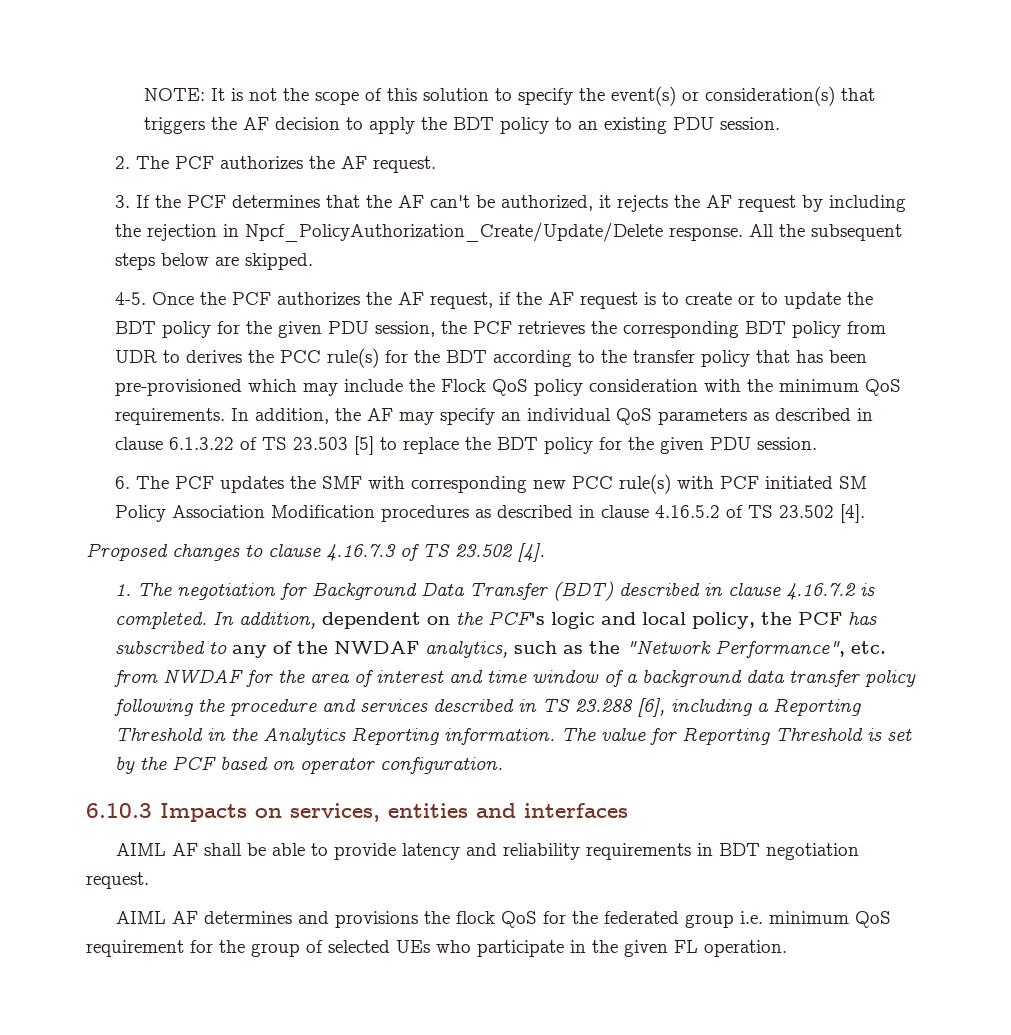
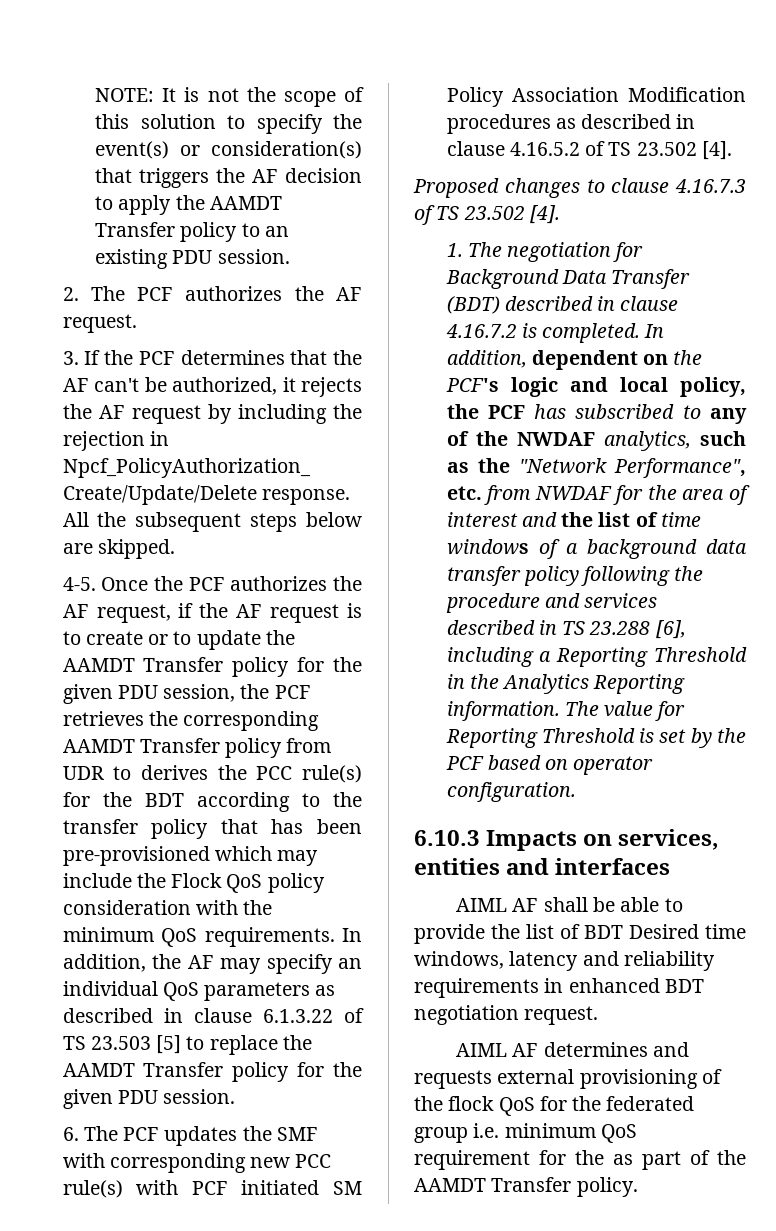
- NOTE: It is not the scope of this solution to specify the event(s) or consideration(s) that triggers the AF decision to apply the BDT policy to an existing PDU session.
+ NOTE: It is not the scope of this solution to specify the event(s) or consideration(s) that triggers the AF decision to apply the AAMDT Transfer policy to an existing PDU session.
- Once the PCF authorizes the AF request, if the AF request is to create or to update the BDT policy for the given PDU session, the PCF retrieves the corresponding BDT policy from UDR to derives the PCC rule(s) for the BDT according to the transfer policy that has been pre-provisioned which may include the Flock QoS policy consideration with the minimum QoS requirements.
+ Once the PCF authorizes the AF request, if the AF request is to create or to update the AAMDT Transfer policy for the given PDU session, the PCF retrieves the corresponding AAMDT Transfer policy from UDR to derives the PCC rule(s) for the BDT according to the transfer policy that has been pre-provisioned which may include the Flock QoS policy consideration with the minimum QoS requirements.
- In addition, the AF may specify an individual QoS parameters as described in clause 6.1.3.22 of TS 23.503 [5] to replace the BDT policy for the given PDU session.
+ In addition, the AF may specify an individual QoS parameters as described in clause 6.1.3.22 of TS 23.503 [5] to replace the AAMDT Transfer policy for the given PDU session.
- In addition, dependent on the PCF's logic and local policy, the PCF has subscribed to any of the NWDAF analytics, such as the "Network Performance", etc. from NWDAF for the area of interest and time window of a background data transfer policy following the procedure and services described in TS 23.288 [6], including a Reporting Threshold in the Analytics Reporting information.
+ In addition, dependent on the PCF's logic and local policy, the PCF has subscribed to any of the NWDAF analytics, such as the "Network Performance", etc. from NWDAF for the area of interest and the list of time windows of a background data transfer policy following the procedure and services described in TS 23.288 [6], including a Reporting Threshold in the Analytics Reporting information.
- AIML AF shall be able to provide latency and reliability requirements in BDT negotiation request.
+ AIML AF shall be able to provide the list of BDT Desired time windows, latency and reliability requirements in enhanced BDT negotiation request.
- AIML AF determines and provisions the flock QoS for the federated group i.e. minimum QoS requirement for the group of selected UEs who participate in the given FL operation.
+ AIML AF determines and requests external provisioning of the flock QoS for the federated group i.e. minimum QoS requirement for the as part of the AAMDT Transfer policy.

